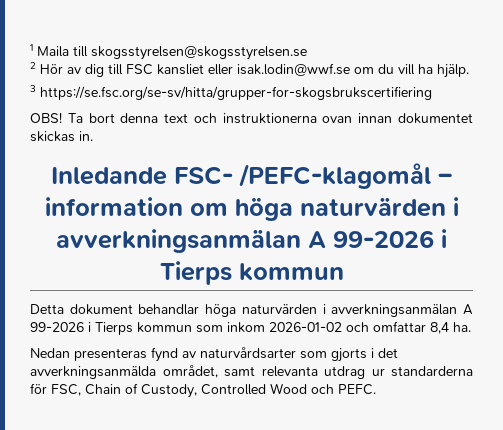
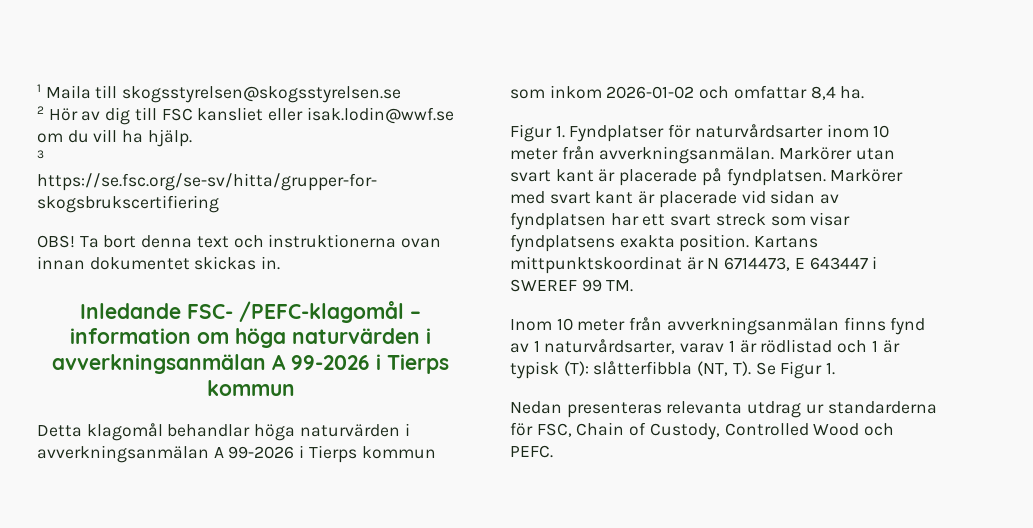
- Detta dokument behandlar höga naturvärden i avverkningsanmälan A 99-2026 i Tierps kommun som inkom 2026-01-02 och omfattar 8,4 ha.
+ Detta klagomål behandlar höga naturvärden i avverkningsanmälan A 99-2026 i Tierps kommun som inkom 2026-01-02 och omfattar 8,4 ha.
- Nedan presenteras fynd av naturvårdsarter som gjorts i det avverkningsanmälda området, samt relevanta utdrag ur standarderna för FSC, Chain of Custody, Controlled Wood och PEFC.
+ Figur 1. Fyndplatser för naturvårdsarter inom 10 meter från avverkningsanmälan. Markörer utan svart kant är placerade på fyndplatsen. Markörer med svart kant är placerade vid sidan av fyndplatsen har ett svart streck som visar fyndplatsens exakta position. Kartans mittpunktskoordinat är N 6714473, E 643447 i SWEREF 99 TM.
+ Inom 10 meter från avverkningsanmälan finns fynd av 1 naturvårdsarter, varav 1 är rödlistad och 1 är typisk (T): slåtterfibbla (NT, T). Se Figur 1.
+ Nedan presenteras relevanta utdrag ur standarderna för FSC, Chain of Custody, Controlled Wood och PEFC.

